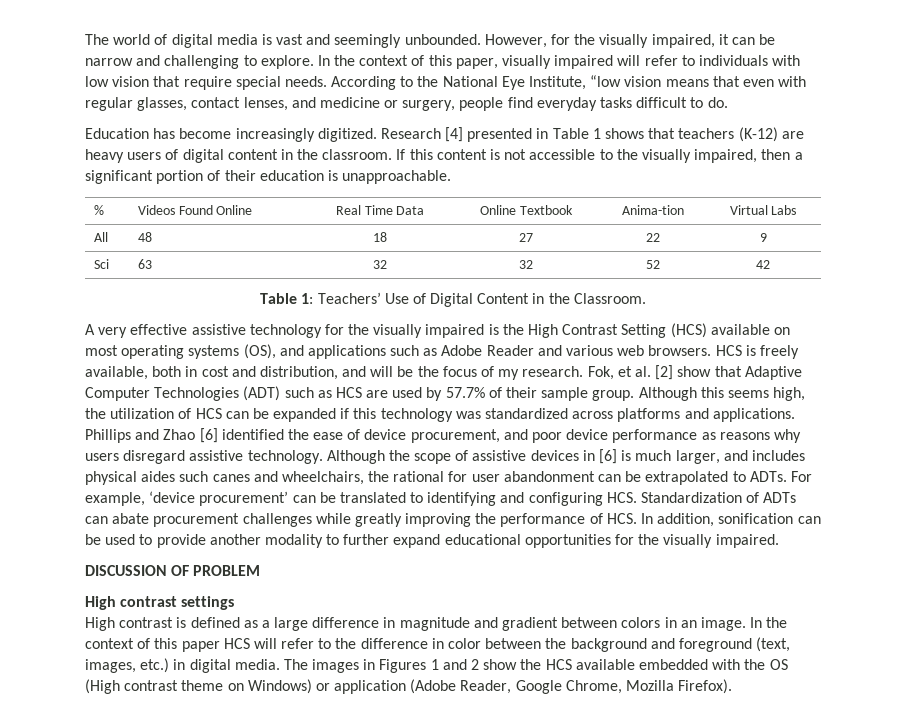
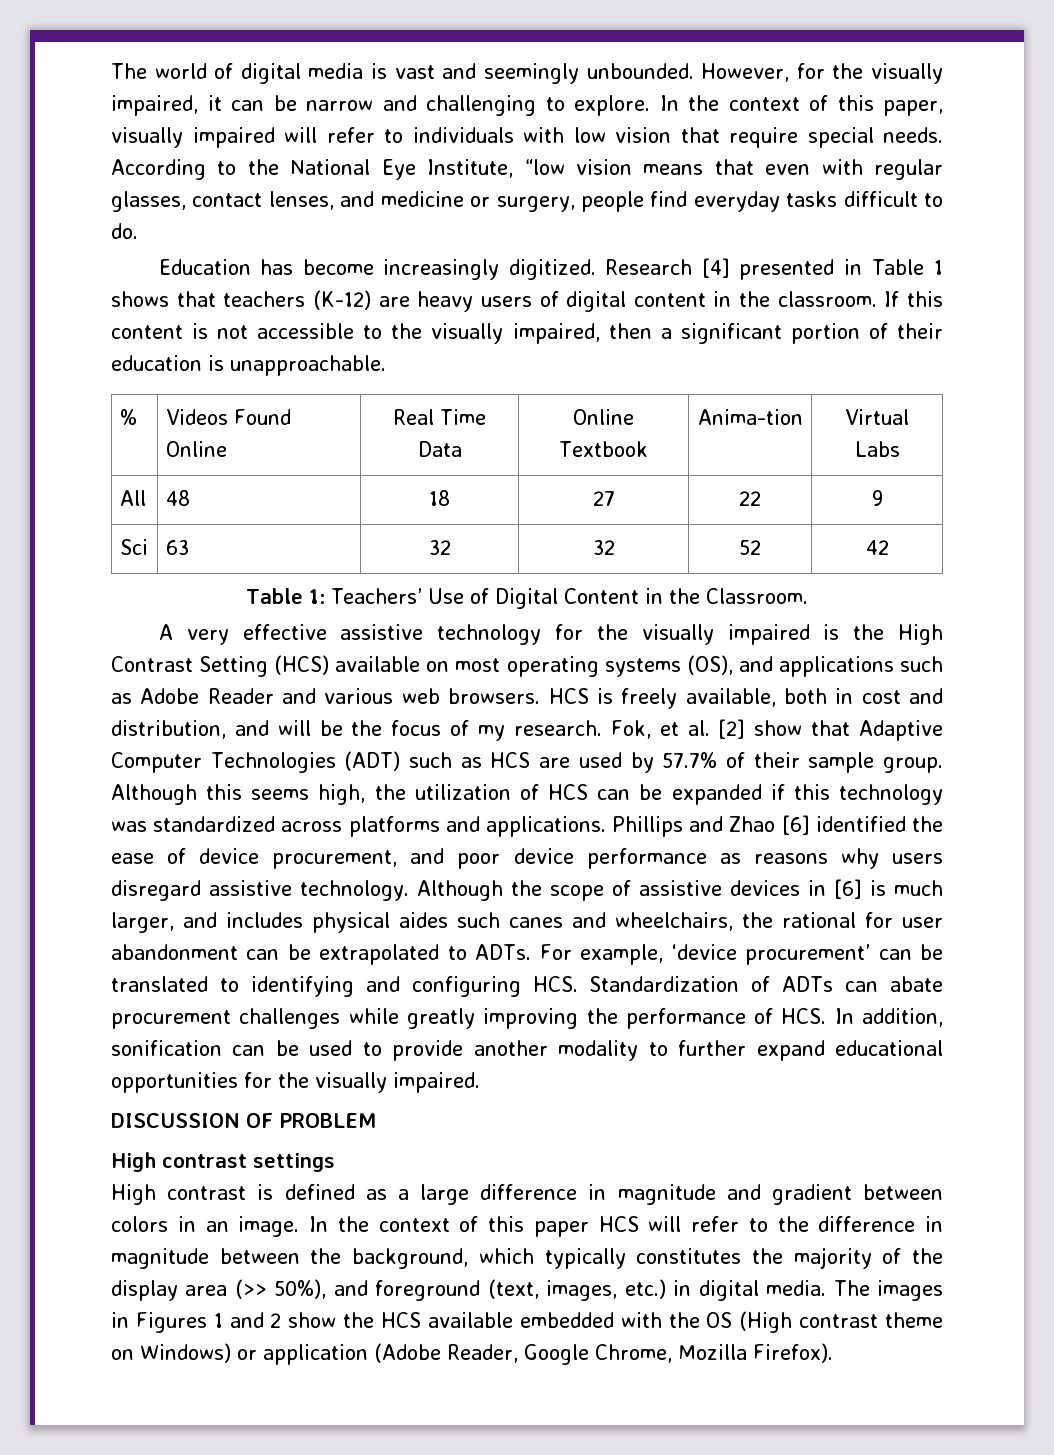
- In the context of this paper HCS will refer to the difference in color between the background and foreground (text, images, etc.) in digital media.
+ In the context of this paper HCS will refer to the difference in magnitude between the background, which typically constitutes the majority of the display area (>> 50%), and foreground (text, images, etc.) in digital media.

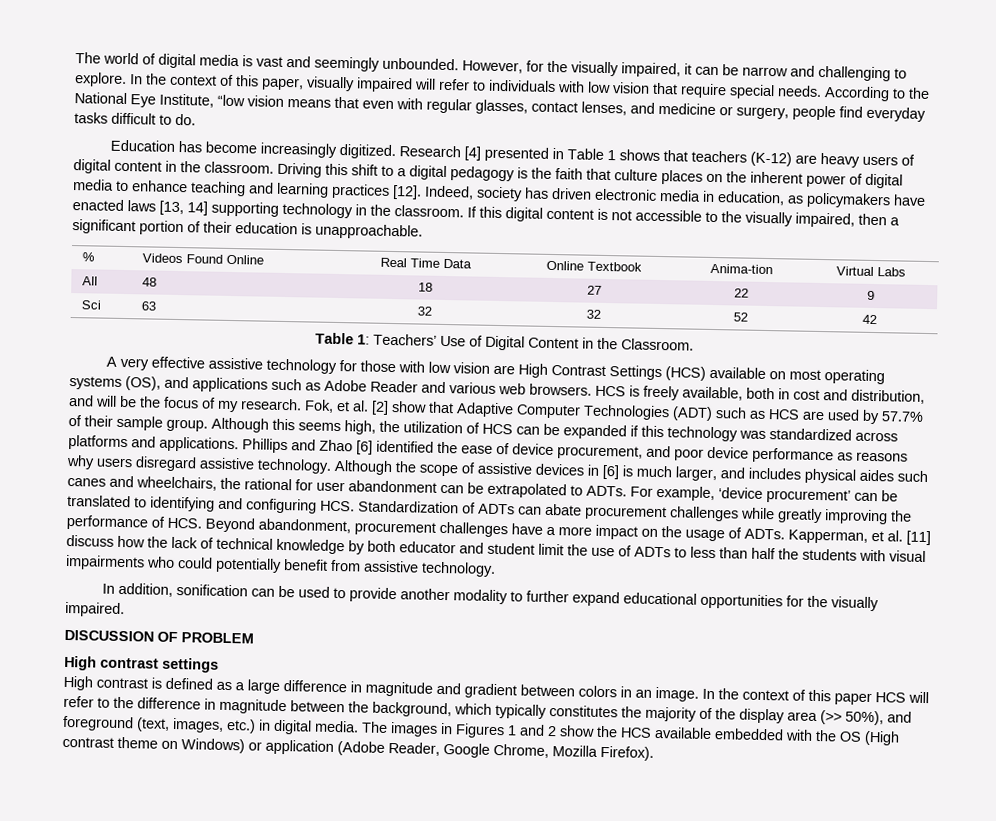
+ Driving this shift to a digital pedagogy is the faith that culture places on the inherent power of digital media to enhance teaching and learning practices [12]. Indeed, society has driven electronic media in education, as policymakers have enacted laws [13, 14] supporting technology in the classroom.
- If this content is not accessible to the visually impaired, then a significant portion of their education is unapproachable.
+ If this digital content is not accessible to the visually impaired, then a significant portion of their education is unapproachable.
- A very effective assistive technology for the visually impaired is the High Contrast Setting (HCS) available on most operating systems (OS), and applications such as Adobe Reader and various web browsers.
+ A very effective assistive technology for those with low vision are High Contrast Settings (HCS) available on most operating systems (OS), and applications such as Adobe Reader and various web browsers.
- For example, ‘device procurement’ can be translated to identifying and configuring HCS. Standardization of ADTs can abate procurement challenges while greatly improving the performance of HCS. In addition, sonification can be used to provide another modality to further expand educational opportunities for the visually impaired.
+ For example, ‘device procurement’ can be translated to identifying and configuring HCS. Standardization of ADTs can abate procurement challenges while greatly improving the performance of HCS. Beyond abandonment, procurement challenges have a more impact on the usage of ADTs. Kapperman, et al. [11] discuss how the lack of technical knowledge by both educator and student limit the use of ADTs to less than half the students with visual impairments who could potentially benefit from assistive technology.
+ In addition, sonification can be used to provide another modality to further expand educational opportunities for the visually impaired.

